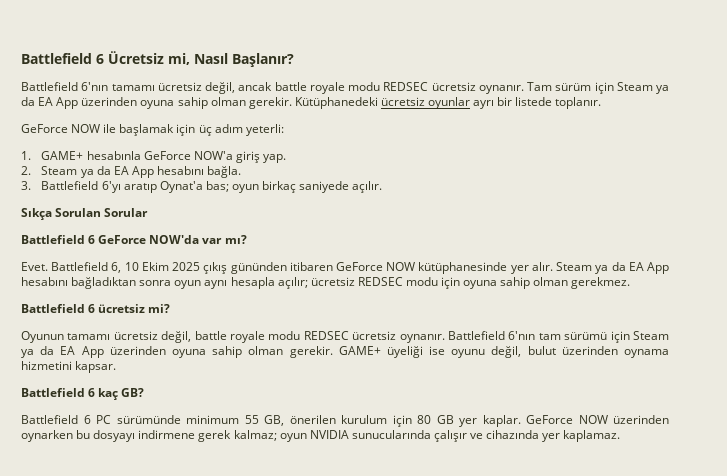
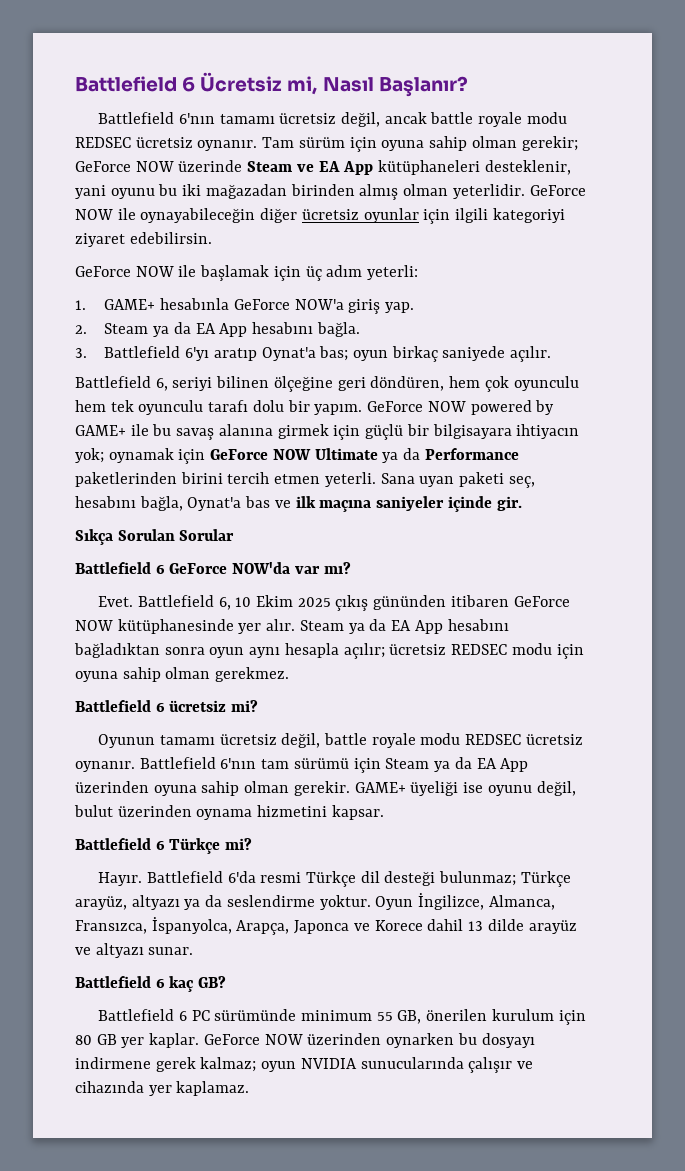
- Tam sürüm için Steam ya da EA App üzerinden oyuna sahip olman gerekir. Kütüphanedeki ücretsiz oyunlar ayrı bir listede toplanır.
+ Tam sürüm için oyuna sahip olman gerekir; GeForce NOW üzerinde Steam ve EA App kütüphaneleri desteklenir, yani oyunu bu iki mağazadan birinden almış olman yeterlidir. GeForce NOW ile oynayabileceğin diğer ücretsiz oyunlar için ilgili kategoriyi ziyaret edebilirsin.
+ Battlefield 6, seriyi bilinen ölçeğine geri döndüren, hem çok oyunculu hem tek oyunculu tarafı dolu bir yapım. GeForce NOW powered by GAME+ ile bu savaş alanına girmek için güçlü bir bilgisayara ihtiyacın yok; oynamak için GeForce NOW Ultimate ya da Performance paketlerinden birini tercih etmen yeterli. Sana uyan paketi seç, hesabını bağla, Oynat'a bas ve ilk maçına saniyeler içinde gir.
+ Battlefield 6 Türkçe mi?
+ Hayır. Battlefield 6'da resmi Türkçe dil desteği bulunmaz; Türkçe arayüz, altyazı ya da seslendirme yoktur. Oyun İngilizce, Almanca, Fransızca, İspanyolca, Arapça, Japonca ve Korece dahil 13 dilde arayüz ve altyazı sunar.

